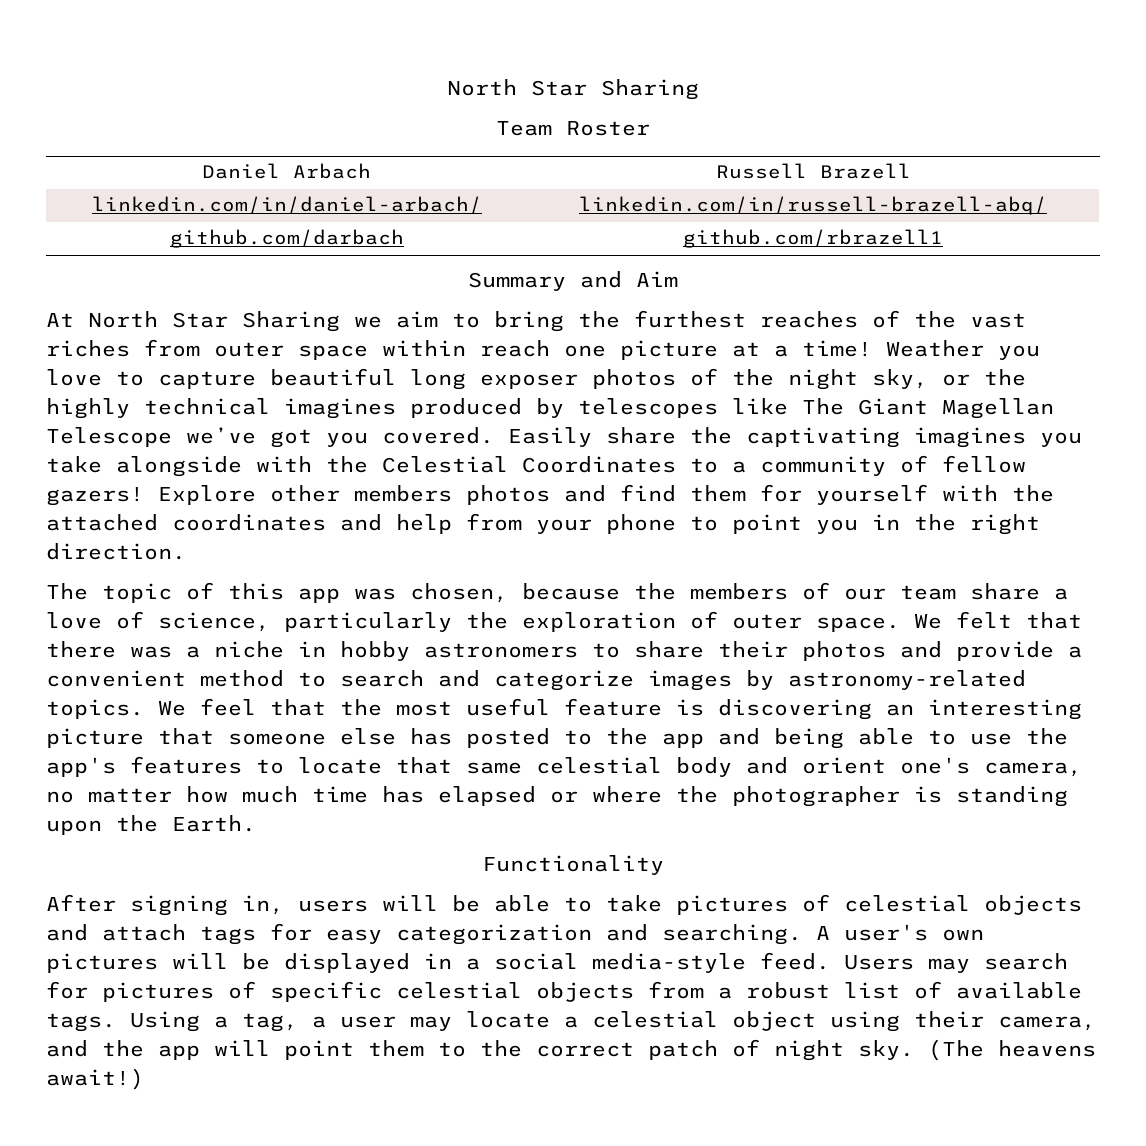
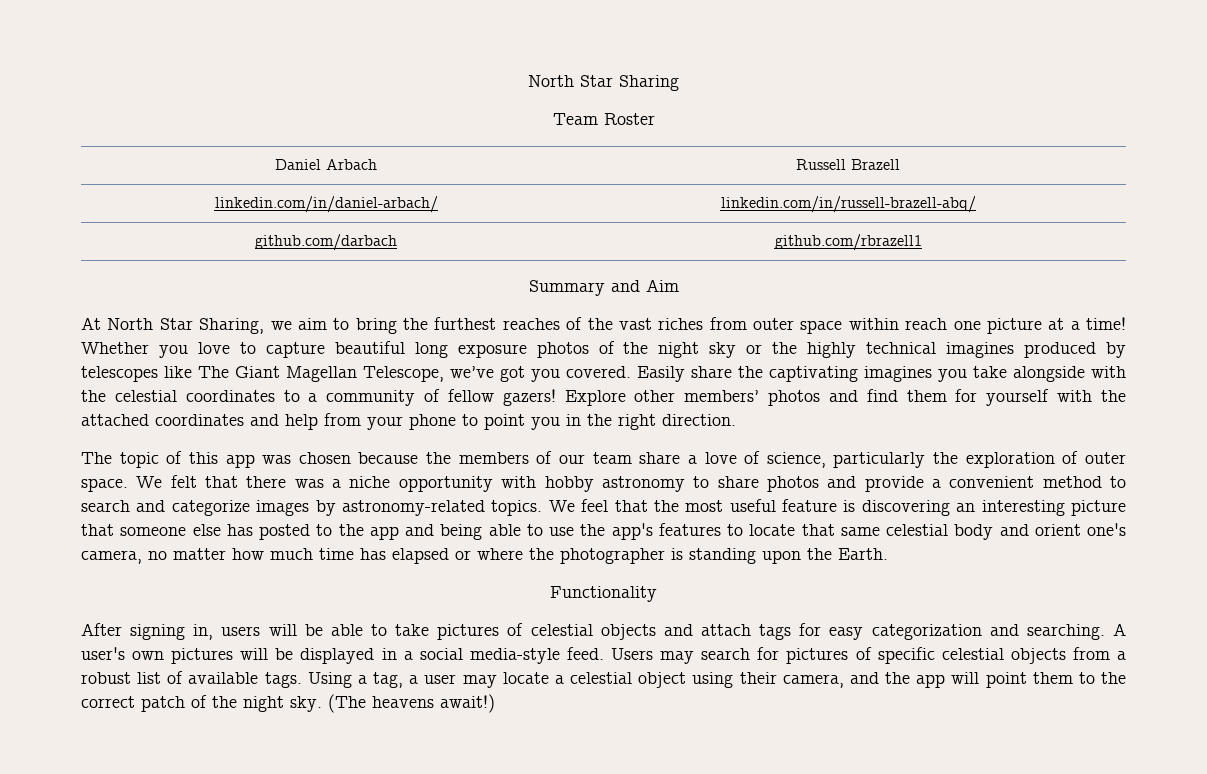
- At North Star Sharing we aim to bring the furthest reaches of the vast riches from outer space within reach one picture at a time!
+ At North Star Sharing, we aim to bring the furthest reaches of the vast riches from outer space within reach one picture at a time!
- Weather you love to capture beautiful long exposer photos of the night sky, or the highly technical imagines produced by telescopes like The Giant Magellan Telescope we’ve got you covered.
+ Whether you love to capture beautiful long exposure photos of the night sky or the highly technical imagines produced by telescopes like The Giant Magellan Telescope, we’ve got you covered.
- Easily share the captivating imagines you take alongside with the Celestial Coordinates to a community of fellow gazers!
+ Easily share the captivating imagines you take alongside with the celestial coordinates to a community of fellow gazers!
- Explore other members photos and find them for yourself with the attached coordinates and help from your phone to point you in the right direction.
+ Explore other members’ photos and find them for yourself with the attached coordinates and help from your phone to point you in the right direction.
- The topic of this app was chosen, because the members of our team share a love of science, particularly the exploration of outer space.
+ The topic of this app was chosen because the members of our team share a love of science, particularly the exploration of outer space.
- We felt that there was a niche in hobby astronomers to share their photos and provide a convenient method to search and categorize images by astronomy-related topics.
+ We felt that there was a niche opportunity with hobby astronomy to share photos and provide a convenient method to search and categorize images by astronomy-related topics.
- Using a tag, a user may locate a celestial object using their camera, and the app will point them to the correct patch of night sky.
+ Using a tag, a user may locate a celestial object using their camera, and the app will point them to the correct patch of the night sky.

